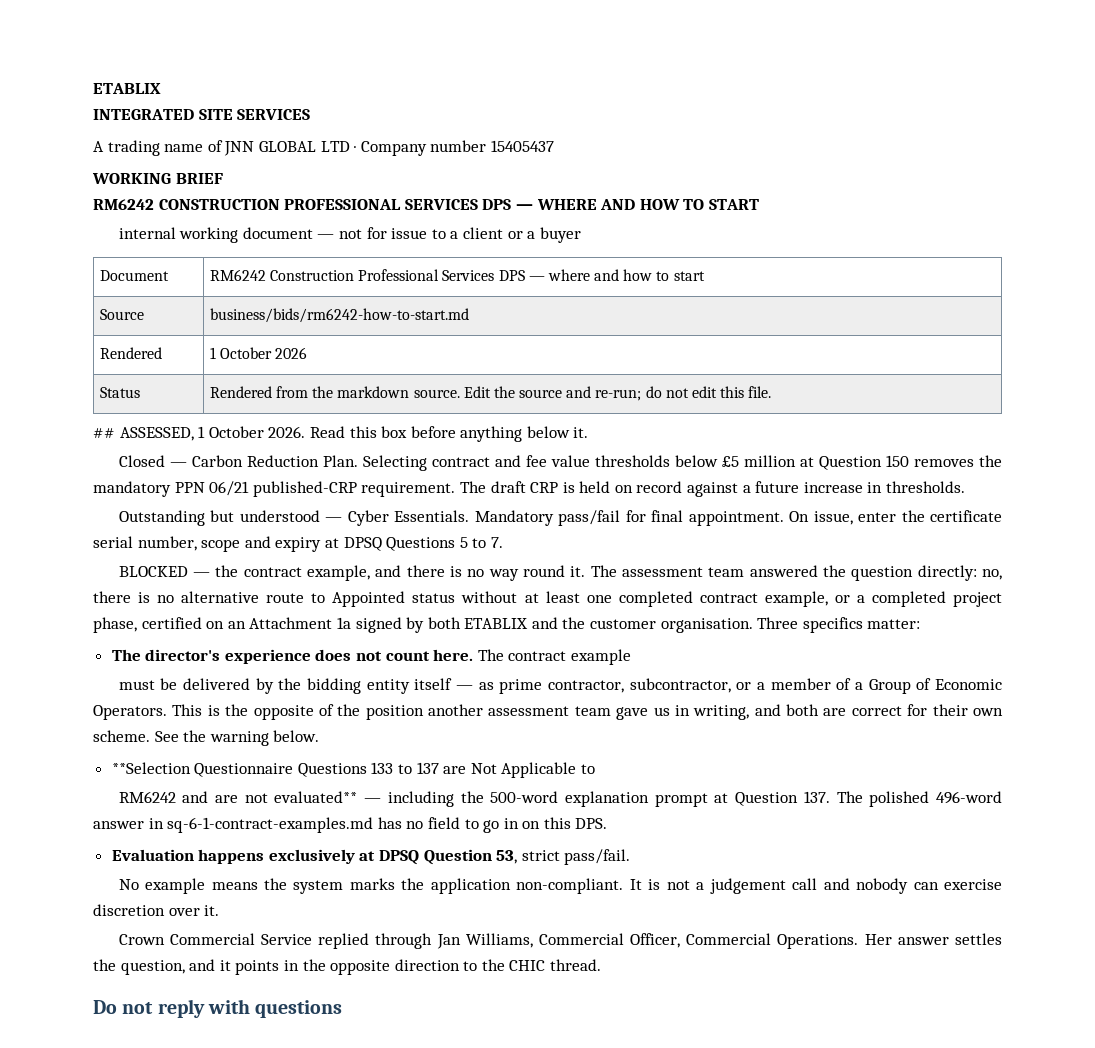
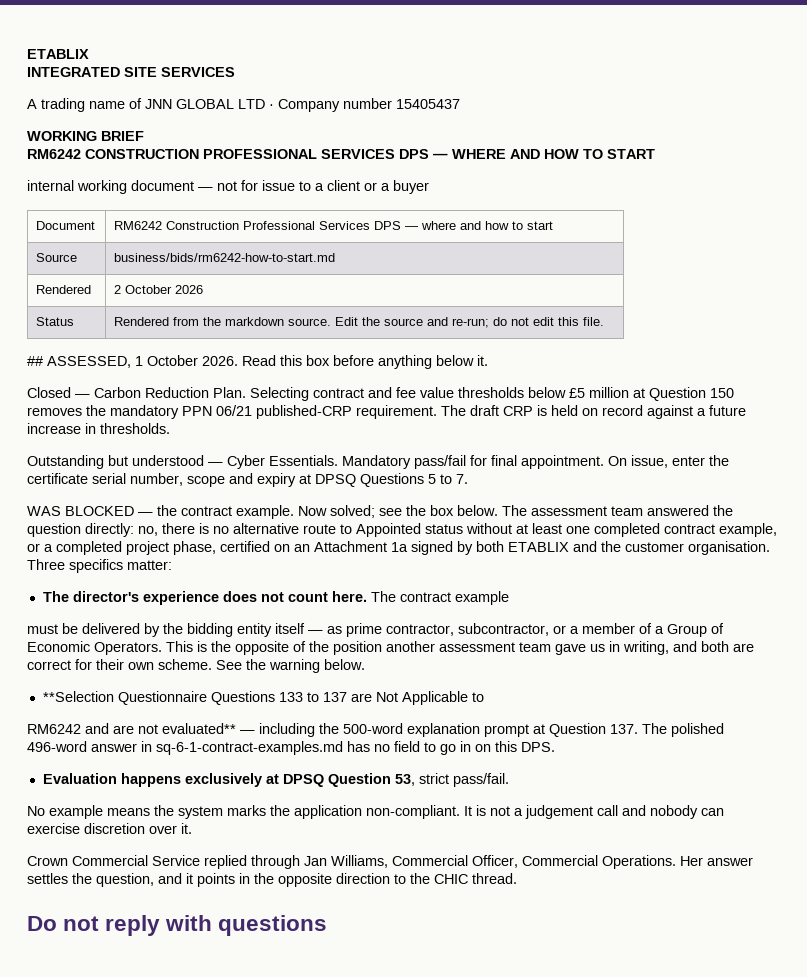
- Rendered | 1 October 2026
+ Rendered | 2 October 2026
- BLOCKED — the contract example, and there is no way round it.
+ WAS BLOCKED — the contract example. Now solved; see the box below.

